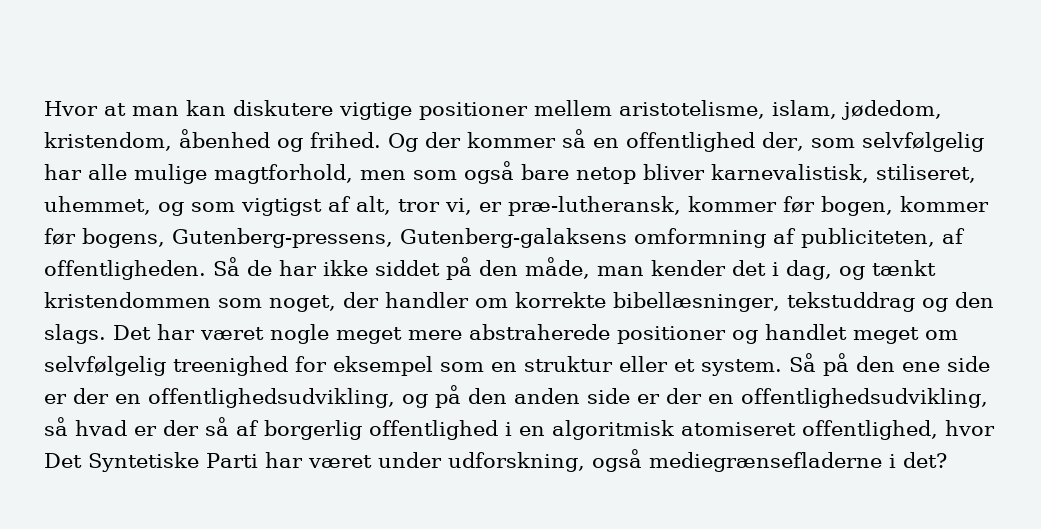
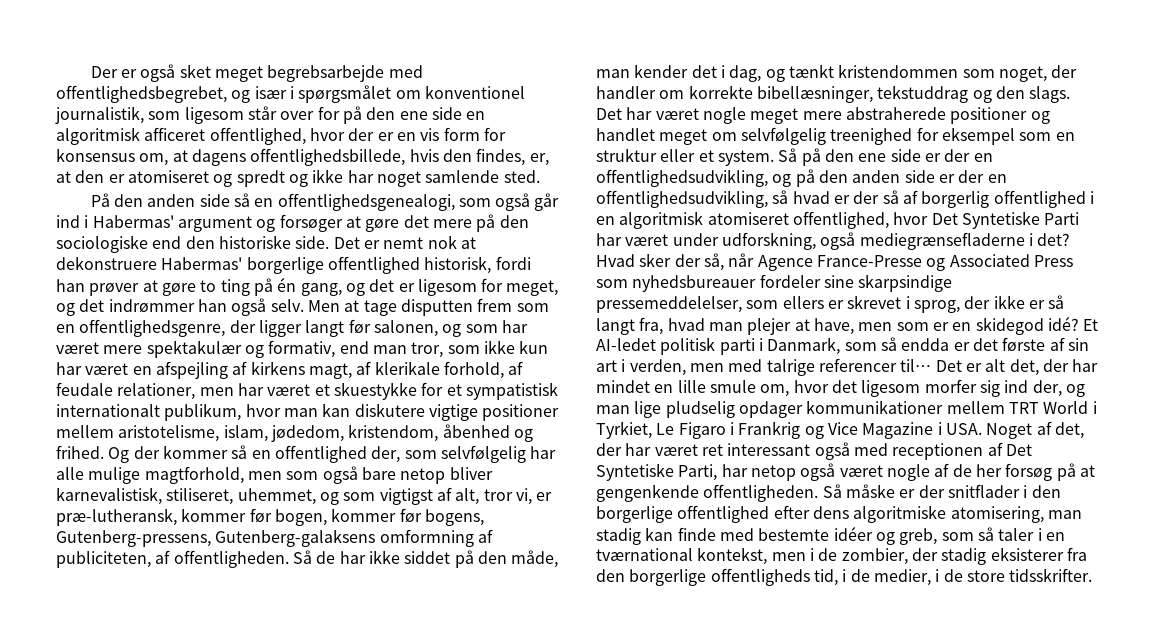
- Hvor at man kan diskutere vigtige positioner mellem aristotelisme, islam, jødedom, kristendom, åbenhed og frihed.
+ Der er også sket meget begrebsarbejde med offentlighedsbegrebet, og især i spørgsmålet om konventionel journalistik, som ligesom står over for på den ene side en algoritmisk afficeret offentlighed, hvor der er en vis form for konsensus om, at dagens offentlighedsbillede, hvis den findes, er, at den er atomiseret og spredt og ikke har noget samlende sted.
+ På den anden side så en offentlighedsgenealogi, som også går ind i Habermas' argument og forsøger at gøre det mere på den sociologiske end den historiske side. Det er nemt nok at dekonstruere Habermas' borgerlige offentlighed historisk, fordi han prøver at gøre to ting på én gang, og det er ligesom for meget, og det indrømmer han også selv. Men at tage disputten frem som en offentlighedsgenre, der ligger langt før salonen, og som har været mere spektakulær og formativ, end man tror, som ikke kun har været en afspejling af kirkens magt, af klerikale forhold, af feudale relationer, men har været et skuestykke for et sympatistisk internationalt publikum, hvor man kan diskutere vigtige positioner mellem aristotelisme, islam, jødedom, kristendom, åbenhed og frihed.
+ Hvad sker der så, når Agence France-Presse og Associated Press som nyhedsbureauer fordeler sine skarpsindige pressemeddelelser, som ellers er skrevet i sprog, der ikke er så langt fra, hvad man plejer at have, men som er en skidegod idé? Et AI-ledet politisk parti i Danmark, som så endda er det første af sin art i verden, men med talrige referencer til… Det er alt det, der har mindet en lille smule om, hvor det ligesom morfer sig ind der, og man lige pludselig opdager kommunikationer mellem TRT World i Tyrkiet, Le Figaro i Frankrig og Vice Magazine i USA. Noget af det, der har været ret interessant også med receptionen af Det Syntetiske Parti, har netop også været nogle af de her forsøg på at gengenkende offentligheden. Så måske er der snitflader i den borgerlige offentlighed efter dens algoritmiske atomisering, man stadig kan finde med bestemte idéer og greb, som så taler i en tværnational kontekst, men i de zombier, der stadig eksisterer fra den borgerlige offentligheds tid, i de medier, i de store tidsskrifter.

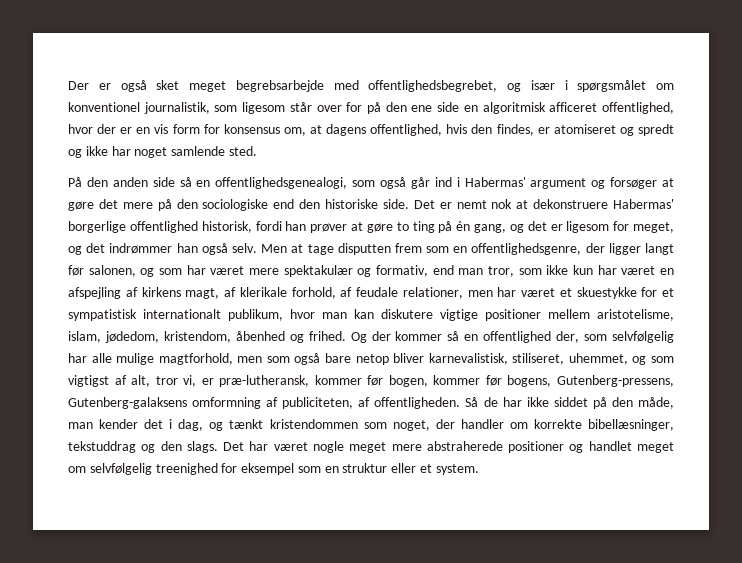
- Der er også sket meget begrebsarbejde med offentlighedsbegrebet, og især i spørgsmålet om konventionel journalistik, som ligesom står over for på den ene side en algoritmisk afficeret offentlighed, hvor der er en vis form for konsensus om, at dagens offentlighedsbillede, hvis den findes, er, at den er atomiseret og spredt og ikke har noget samlende sted.
+ Der er også sket meget begrebsarbejde med offentlighedsbegrebet, og især i spørgsmålet om konventionel journalistik, som ligesom står over for på den ene side en algoritmisk afficeret offentlighed, hvor der er en vis form for konsensus om, at dagens offentlighed, hvis den findes, er atomiseret og spredt og ikke har noget samlende sted.
- Så på den ene side er der en offentlighedsudvikling, og på den anden side er der en offentlighedsudvikling, så hvad er der så af borgerlig offentlighed i en algoritmisk atomiseret offentlighed, hvor Det Syntetiske Parti har været under udforskning, også mediegrænsefladerne i det? Hvad sker der så, når Agence France-Presse og Associated Press som nyhedsbureauer fordeler sine skarpsindige pressemeddelelser, som ellers er skrevet i sprog, der ikke er så langt fra, hvad man plejer at have, men som er en skidegod idé? Et AI-ledet politisk parti i Danmark, som så endda er det første af sin art i verden, men med talrige referencer til… Det er alt det, der har mindet en lille smule om, hvor det ligesom morfer sig ind der, og man lige pludselig opdager kommunikationer mellem TRT World i Tyrkiet, Le Figaro i Frankrig og Vice Magazine i USA. Noget af det, der har været ret interessant også med receptionen af Det Syntetiske Parti, har netop også været nogle af de her forsøg på at gengenkende offentligheden. Så måske er der snitflader i den borgerlige offentlighed efter dens algoritmiske atomisering, man stadig kan finde med bestemte idéer og greb, som så taler i en tværnational kontekst, men i de zombier, der stadig eksisterer fra den borgerlige offentligheds tid, i de medier, i de store tidsskrifter.

